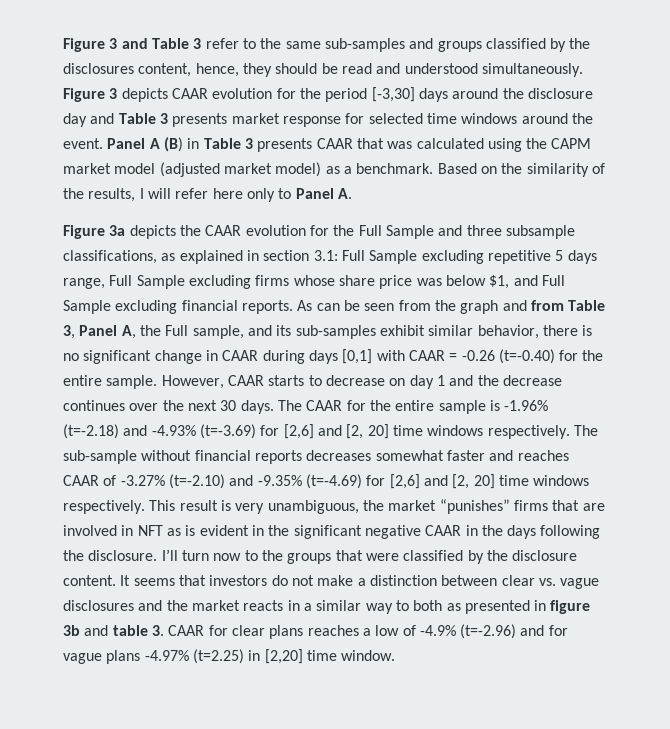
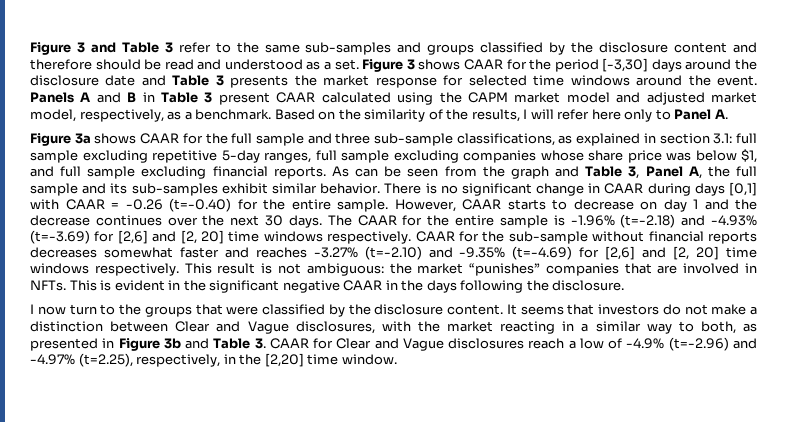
- Figure 3 and Table 3 refer to the same sub-samples and groups classified by the disclosures content, hence, they should be read and understood simultaneously. Figure 3 depicts CAAR evolution for the period [-3,30] days around the disclosure day and Table 3 presents market response for selected time windows around the event.
+ Figure 3 and Table 3 refer to the same sub-samples and groups classified by the disclosure content and therefore should be read and understood as a set. Figure 3 shows CAAR for the period [-3,30] days around the disclosure date and Table 3 presents the market response for selected time windows around the event.
- Panel A (B) in Table 3 presents CAAR that was calculated using the CAPM market model (adjusted market model) as a benchmark.
+ Panels A and B in Table 3 present CAAR calculated using the CAPM market model and adjusted market model, respectively, as a benchmark.
- Figure 3a depicts the CAAR evolution for the Full Sample and three subsample classifications, as explained in section 3.1: Full Sample excluding repetitive 5 days range, Full Sample excluding firms whose share price was below $1, and Full Sample excluding financial reports.
+ Figure 3a shows CAAR for the full sample and three sub-sample classifications, as explained in section 3.1: full sample excluding repetitive 5-day ranges, full sample excluding companies whose share price was below $1, and full sample excluding financial reports.
- As can be seen from the graph and from Table 3, Panel A, the Full sample, and its sub-samples exhibit similar behavior, there is no significant change in CAAR during days [0,1] with CAAR = -0.26 (t=-0.40) for the entire sample.
+ As can be seen from the graph and Table 3, Panel A, the full sample and its sub-samples exhibit similar behavior. There is no significant change in CAAR during days [0,1] with CAAR = -0.26 (t=-0.40) for the entire sample.
- The sub-sample without financial reports decreases somewhat faster and reaches CAAR of -3.27% (t=-2.10) and -9.35% (t=-4.69) for [2,6] and [2, 20] time windows respectively.
+ CAAR for the sub-sample without financial reports decreases somewhat faster and reaches -3.27% (t=-2.10) and -9.35% (t=-4.69) for [2,6] and [2, 20] time windows respectively.
- This result is very unambiguous, the market “punishes” firms that are involved in NFT as is evident in the significant negative CAAR in the days following the disclosure. I’ll turn now to the groups that were classified by the disclosure content.
+ This result is not ambiguous: the market “punishes” companies that are involved in NFTs. This is evident in the significant negative CAAR in the days following the disclosure.
+ I now turn to the groups that were classified by the disclosure content.
- It seems that investors do not make a distinction between clear vs. vague disclosures and the market reacts in a similar way to both as presented in figure 3b and table 3. CAAR for clear plans reaches a low of -4.9% (t=-2.96) and for vague plans -4.97% (t=2.25) in [2,20] time window.
+ It seems that investors do not make a distinction between Clear and Vague disclosures, with the market reacting in a similar way to both, as presented in Figure 3b and Table 3. CAAR for Clear and Vague disclosures reach a low of -4.9% (t=-2.96) and -4.97% (t=2.25), respectively, in the [2,20] time window.

